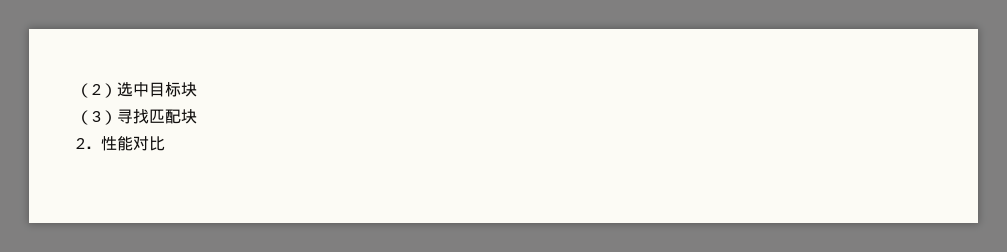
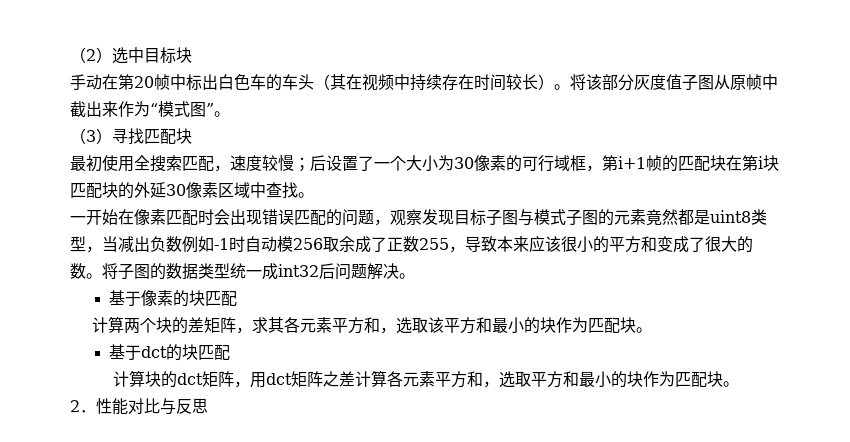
+ 手动在第20帧中标出白色车的车头（其在视频中持续存在时间较长）。将该部分灰度值子图从原帧中截出来作为“模式图”。
+ 最初使用全搜索匹配，速度较慢；后设置了一个大小为30像素的可行域框，第i+1帧的匹配块在第i块匹配块的外延30像素区域中查找。
+ 一开始在像素匹配时会出现错误匹配的问题，观察发现目标子图与模式子图的元素竟然都是uint8类型，当减出负数例如-1时自动模256取余成了正数255，导致本来应该很小的平方和变成了很大的数。将子图的数据类型统一成int32后问题解决。
+ 基于像素的块匹配
+ 计算两个块的差矩阵，求其各元素平方和，选取该平方和最小的块作为匹配块。
+ 基于dct的块匹配
+ 计算块的dct矩阵，用dct矩阵之差计算各元素平方和，选取平方和最小的块作为匹配块。
- 2．性能对比
+ 2．性能对比与反思

